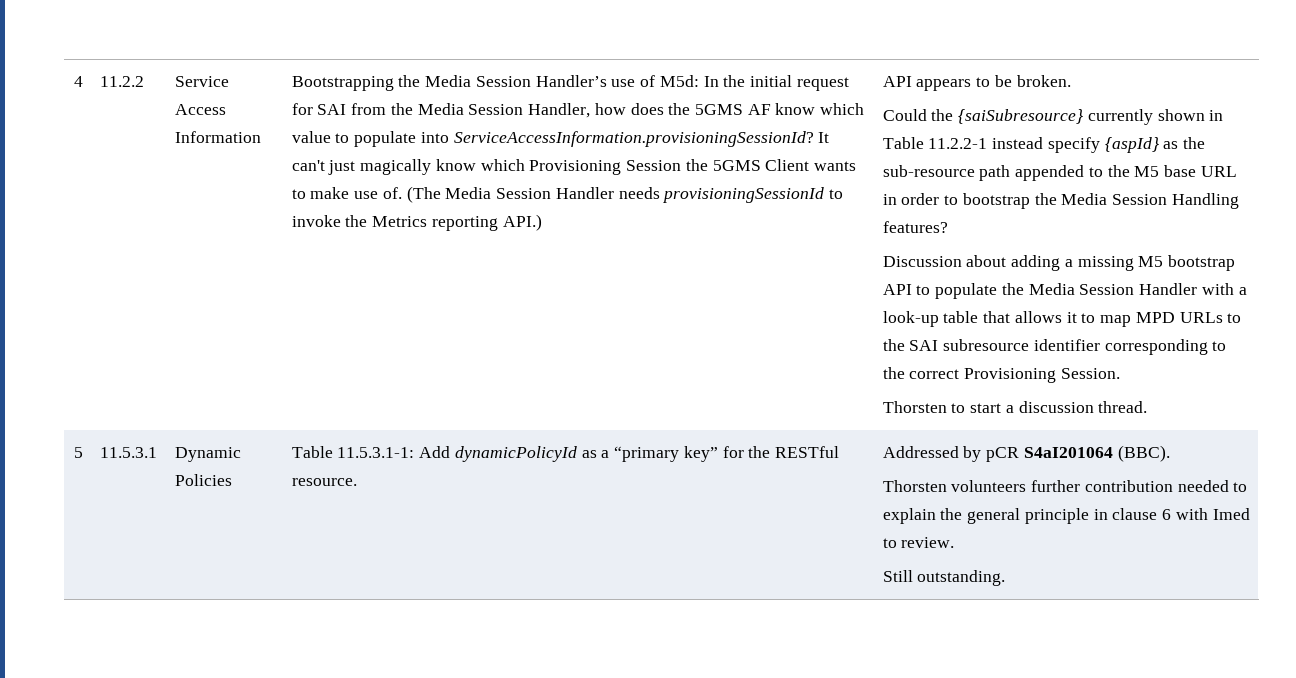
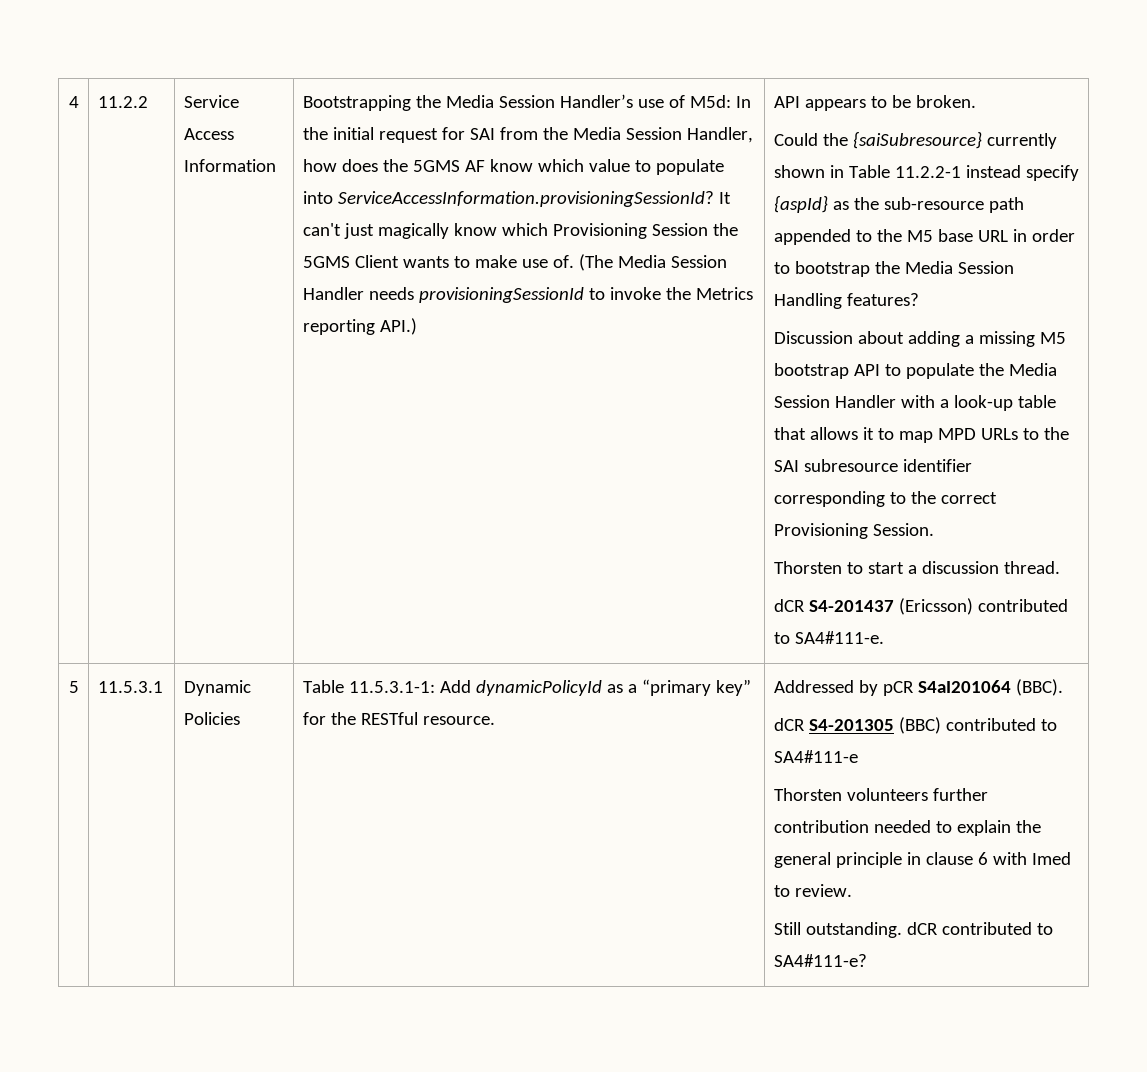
+ dCR S4-201437 (Ericsson) contributed to SA4#111-e.
+ dCR S4-201305 (BBC) contributed to SA4#111-e
- Still outstanding.
+ Still outstanding. dCR contributed to SA4#111-e?

